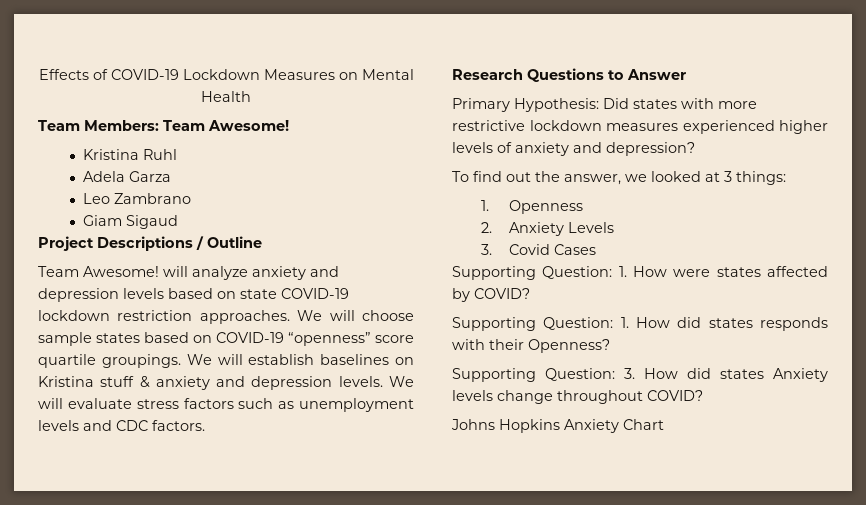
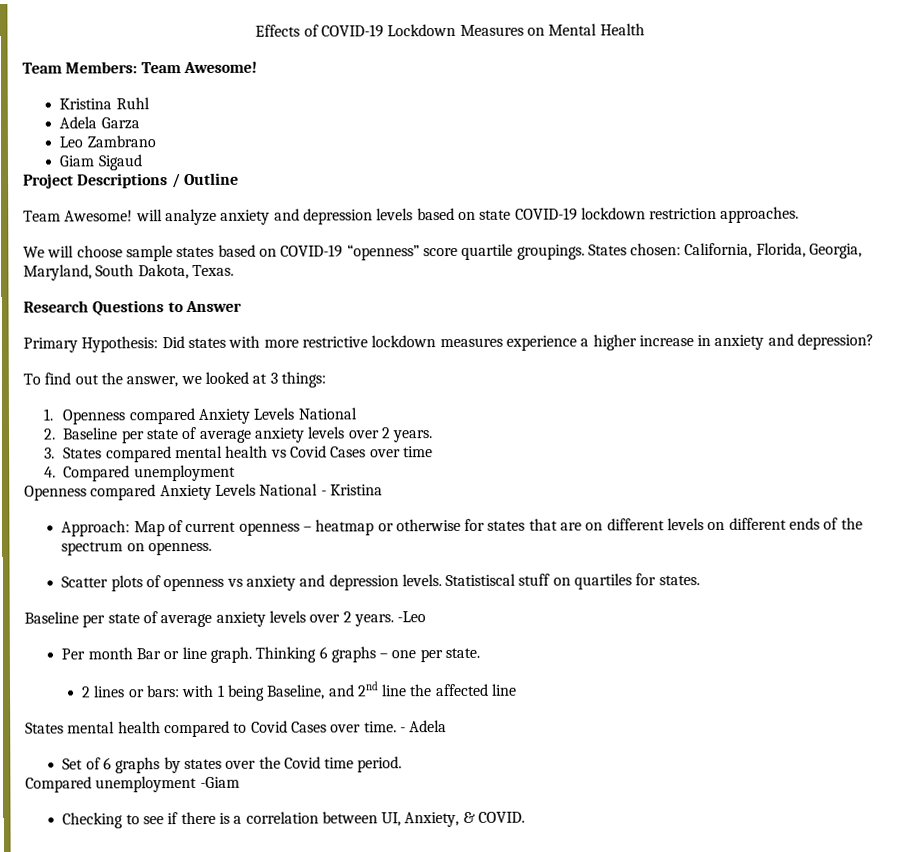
- Team Awesome! will analyze anxiety and depression levels based on state COVID-19 lockdown restriction approaches. We will choose sample states based on COVID-19 “openness” score quartile groupings.
+ Team Awesome! will analyze anxiety and depression levels based on state COVID-19 lockdown restriction approaches.
+ We will choose sample states based on COVID-19 “openness” score quartile groupings.
- We will establish baselines on Kristina stuff & anxiety and depression levels. We will evaluate stress factors such as unemployment levels and CDC factors.
+ States chosen: California, Florida, Georgia, Maryland, South Dakota, Texas.
- Primary Hypothesis: Did states with more restrictive lockdown measures experienced higher levels of anxiety and depression?
+ Primary Hypothesis: Did states with more restrictive lockdown measures experience a higher increase in anxiety and depression?
- 1. Openness
- 2. Anxiety Levels
- 3. Covid Cases
- Supporting Question: 1. How were states affected by COVID?
- Supporting Question: 1. How did states responds with their Openness?
- Supporting Question: 3. How did states Anxiety levels change throughout COVID?
- Johns Hopkins Anxiety Chart
+ 1. Openness compared Anxiety Levels National
+ 2. Baseline per state of average anxiety levels over 2 years.
+ 3. States compared mental health vs Covid Cases over time
+ 4. Compared unemployment
+ Openness compared Anxiety Levels National - Kristina
+ Approach: Map of current openness – heatmap or otherwise for states that are on different levels on different ends of the spectrum on openness.
+ Scatter plots of openness vs anxiety and depression levels. Statistiscal stuff on quartiles for states.
+ Baseline per state of average anxiety levels over 2 years. -Leo
+ Per month Bar or line graph. Thinking 6 graphs – one per state.
+ 2 lines or bars: with 1 being Baseline, and 2nd line the affected line
+ States mental health compared to Covid Cases over time. - Adela
+ Set of 6 graphs by states over the Covid time period.
+ Compared unemployment -Giam
+ Checking to see if there is a correlation between UI, Anxiety, & COVID.

